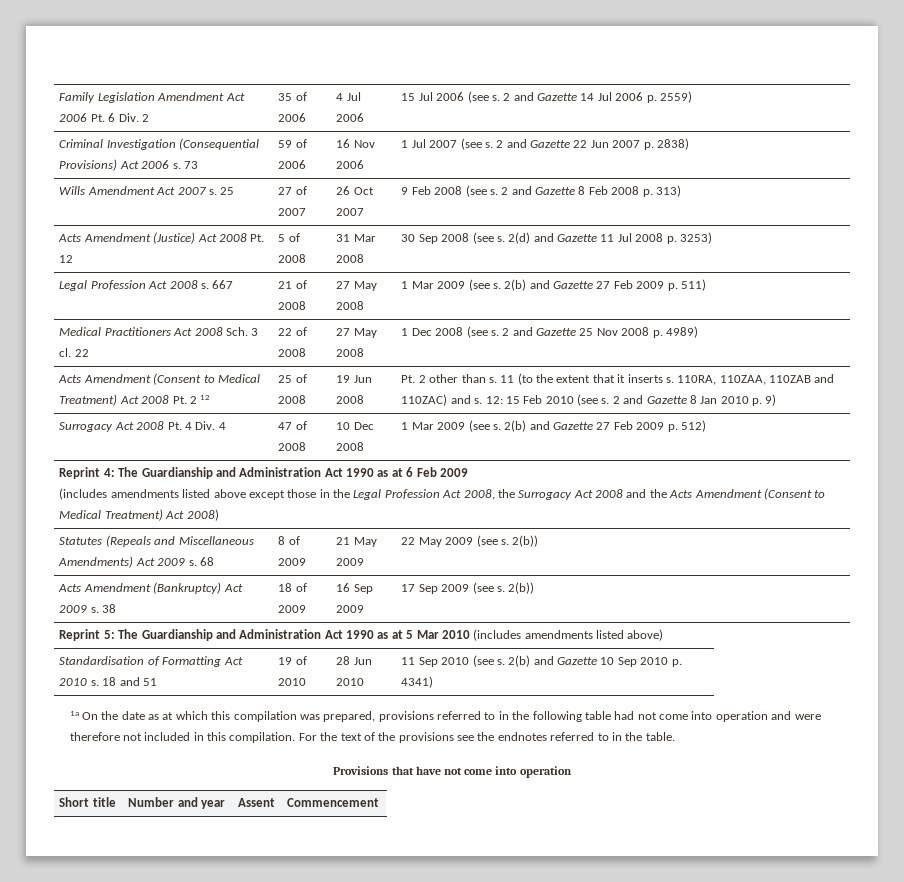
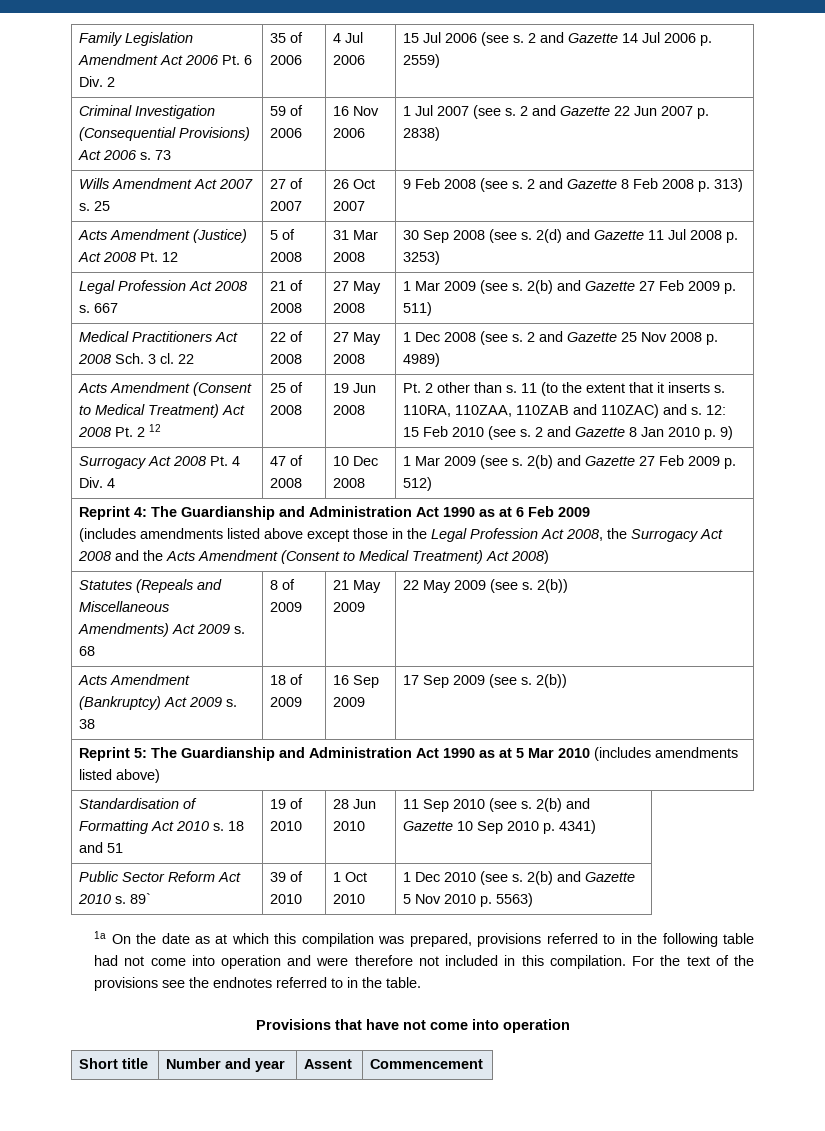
+ Public Sector Reform Act 2010 s. 89` | 39 of 2010 | 1 Oct 2010 | 1 Dec 2010 (see s. 2(b) and Gazette 5 Nov 2010 p. 5563)

